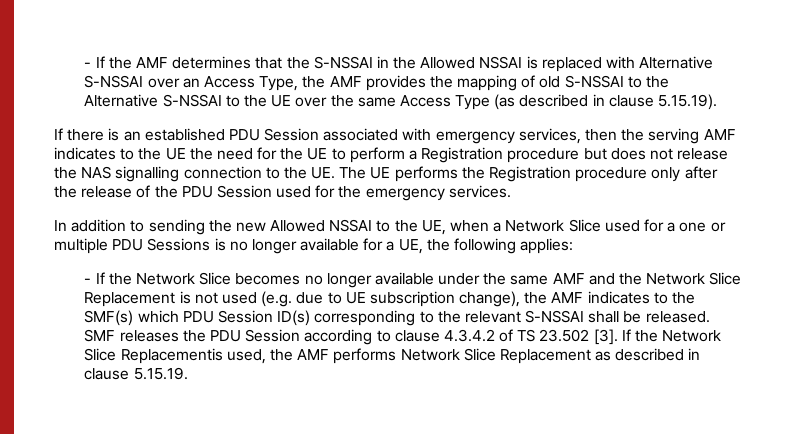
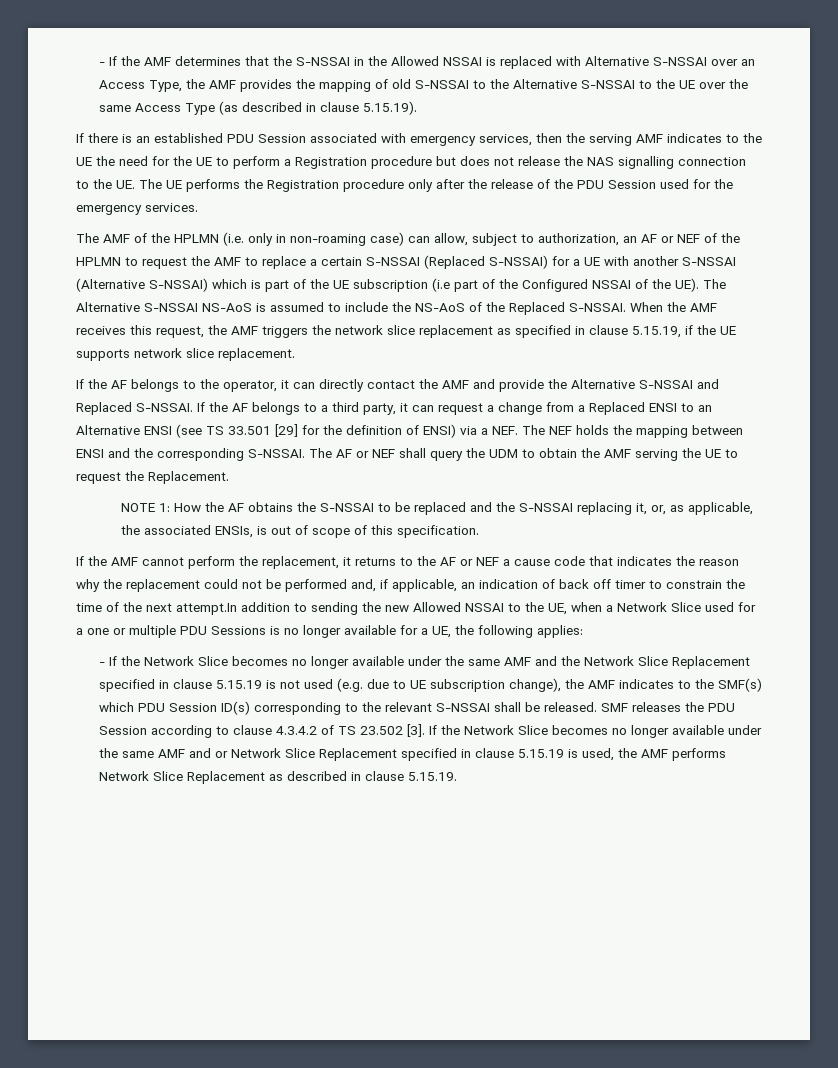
- In addition to sending the new Allowed NSSAI to the UE, when a Network Slice used for a one or multiple PDU Sessions is no longer available for a UE, the following applies:
+ The AMF of the HPLMN (i.e. only in non-roaming case) can allow, subject to authorization, an AF or NEF of the HPLMN to request the AMF to replace a certain S-NSSAI (Replaced S-NSSAI) for a UE with another S-NSSAI (Alternative S-NSSAI) which is part of the UE subscription (i.e part of the Configured NSSAI of the UE). The Alternative S-NSSAI NS-AoS is assumed to include the NS-AoS of the Replaced S-NSSAI. When the AMF receives this request, the AMF triggers the network slice replacement as specified in clause 5.15.19, if the UE supports network slice replacement.
+ If the AF belongs to the operator, it can directly contact the AMF and provide the Alternative S-NSSAI and Replaced S-NSSAI. If the AF belongs to a third party, it can request a change from a Replaced ENSI to an Alternative ENSI (see TS 33.501 [29] for the definition of ENSI) via a NEF. The NEF holds the mapping between ENSI and the corresponding S-NSSAI. The AF or NEF shall query the UDM to obtain the AMF serving the UE to request the Replacement.
+ NOTE 1: How the AF obtains the S-NSSAI to be replaced and the S-NSSAI replacing it, or, as applicable, the associated ENSIs, is out of scope of this specification.
+ If the AMF cannot perform the replacement, it returns to the AF or NEF a cause code that indicates the reason why the replacement could not be performed and, if applicable, an indication of back off timer to constrain the time of the next attempt.In addition to sending the new Allowed NSSAI to the UE, when a Network Slice used for a one or multiple PDU Sessions is no longer available for a UE, the following applies:
- - If the Network Slice becomes no longer available under the same AMF and the Network Slice Replacement is not used (e.g. due to UE subscription change), the AMF indicates to the SMF(s) which PDU Session ID(s) corresponding to the relevant S-NSSAI shall be released.
+ - If the Network Slice becomes no longer available under the same AMF and the Network Slice Replacement specified in clause 5.15.19 is not used (e.g. due to UE subscription change), the AMF indicates to the SMF(s) which PDU Session ID(s) corresponding to the relevant S-NSSAI shall be released.
- If the Network Slice Replacementis used, the AMF performs Network Slice Replacement as described in clause 5.15.19.
+ If the Network Slice becomes no longer available under the same AMF and or Network Slice Replacement specified in clause 5.15.19 is used, the AMF performs Network Slice Replacement as described in clause 5.15.19.

